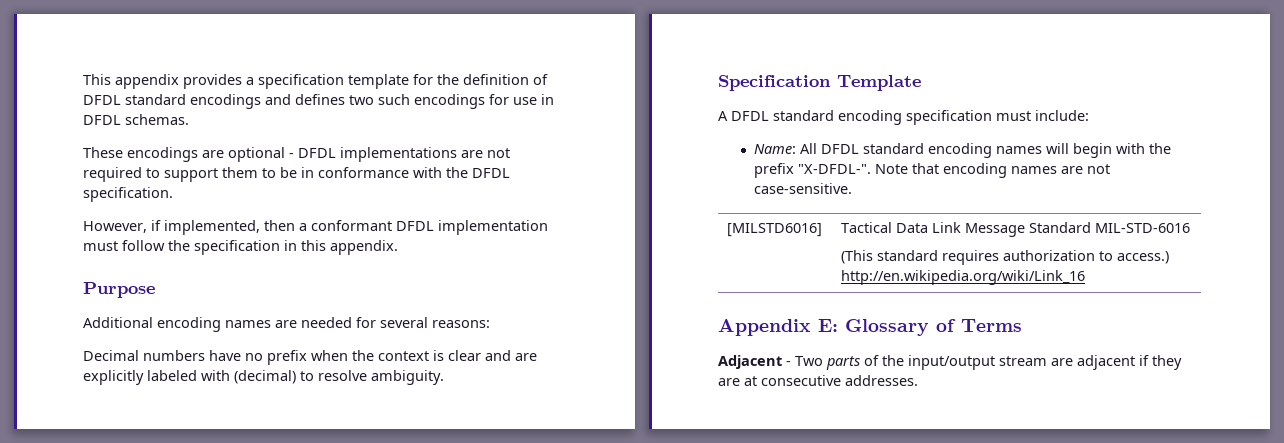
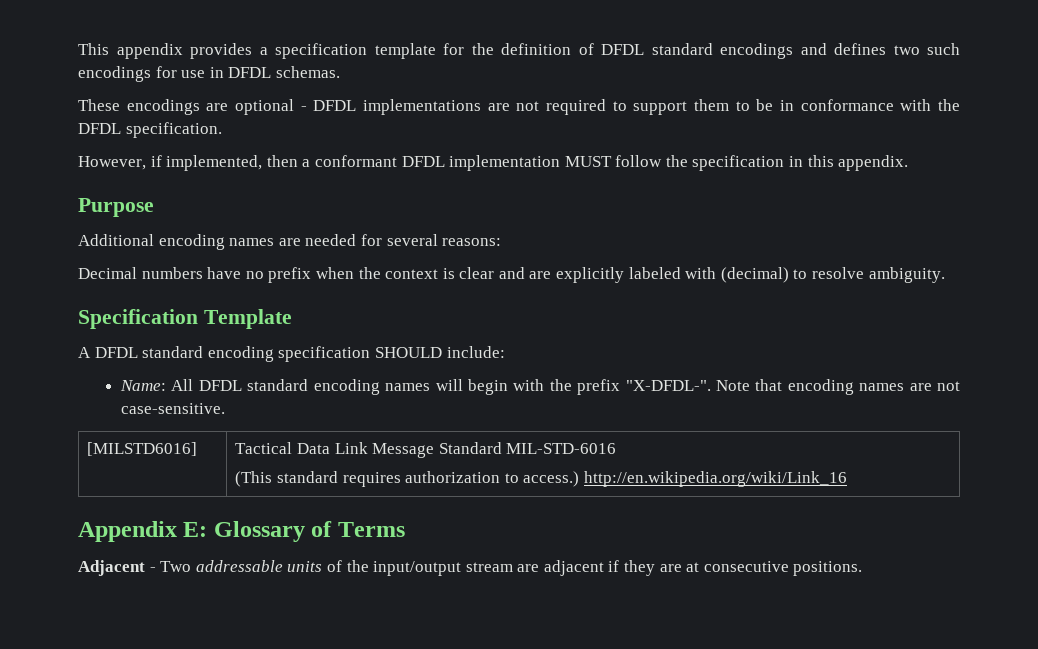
- However, if implemented, then a conformant DFDL implementation must follow the specification in this appendix.
+ However, if implemented, then a conformant DFDL implementation MUST follow the specification in this appendix.
- A DFDL standard encoding specification must include:
+ A DFDL standard encoding specification SHOULD include:
- Adjacent - Two parts of the input/output stream are adjacent if they are at consecutive addresses.
+ Adjacent - Two addressable units of the input/output stream are adjacent if they are at consecutive positions.

